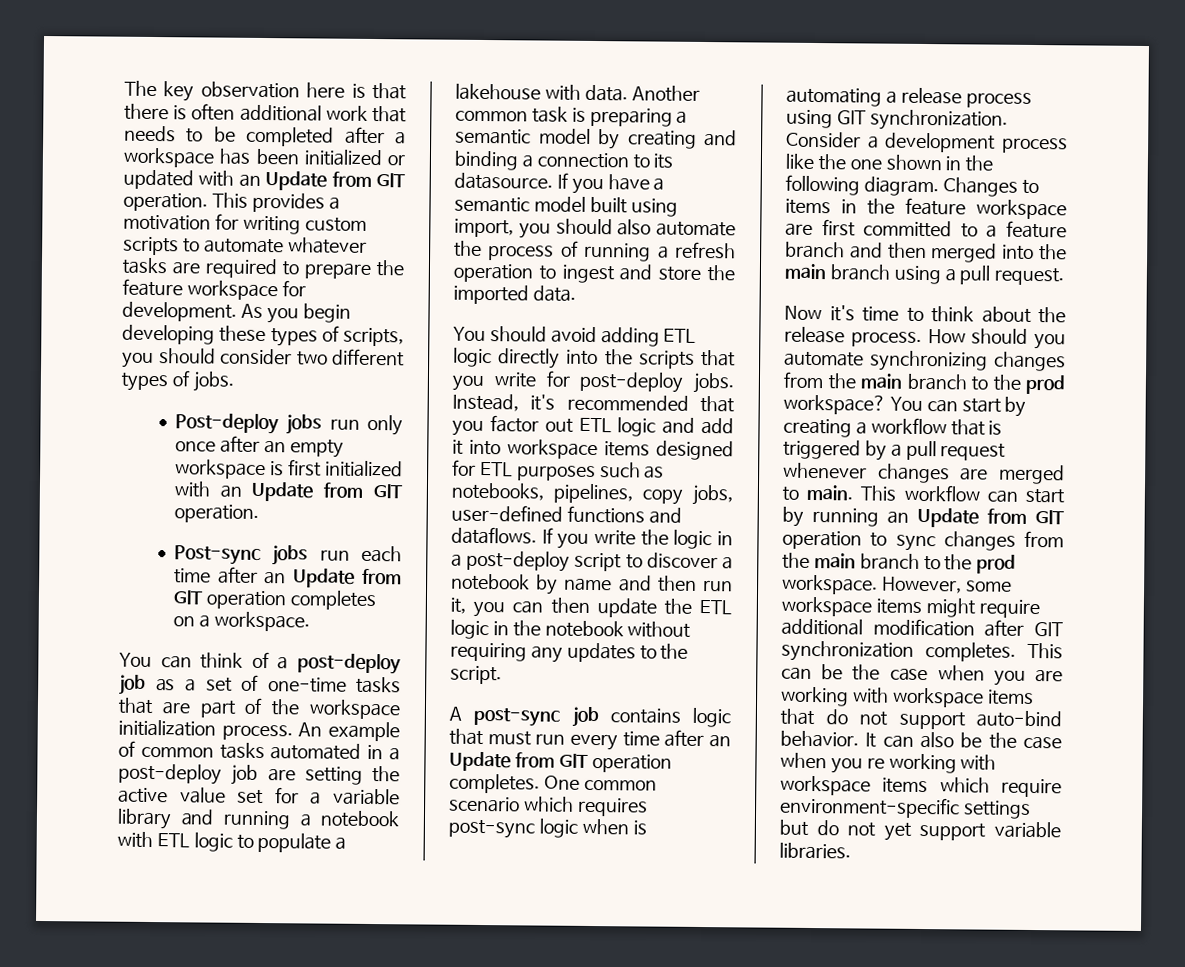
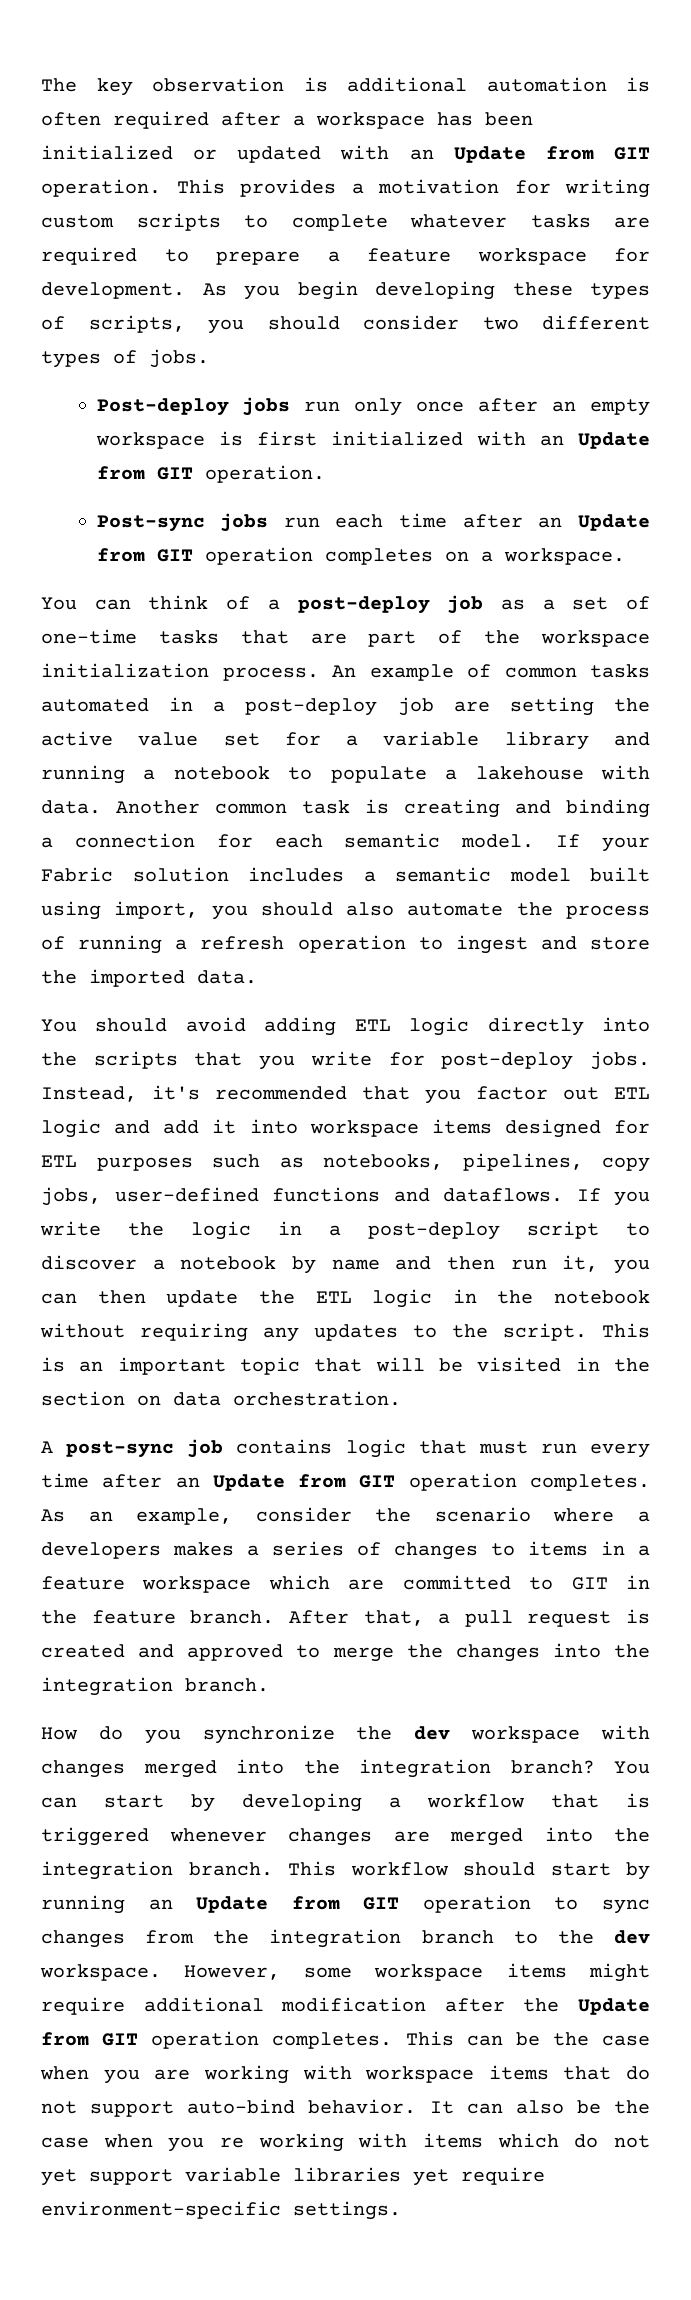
- The key observation here is that there is often additional work that needs to be completed after a workspace has been initialized or updated with an Update from GIT operation.
+ The key observation is additional automation is often required after a workspace has been initialized or updated with an Update from GIT operation.
- This provides a motivation for writing custom scripts to automate whatever tasks are required to prepare the feature workspace for development.
+ This provides a motivation for writing custom scripts to complete whatever tasks are required to prepare a feature workspace for development.
- An example of common tasks automated in a post-deploy job are setting the active value set for a variable library and running a notebook with ETL logic to populate a lakehouse with data.
+ An example of common tasks automated in a post-deploy job are setting the active value set for a variable library and running a notebook to populate a lakehouse with data.
- Another common task is preparing a semantic model by creating and binding a connection to its datasource. If you have a semantic model built using import, you should also automate the process of running a refresh operation to ingest and store the imported data.
+ Another common task is creating and binding a connection for each semantic model. If your Fabric solution includes a semantic model built using import, you should also automate the process of running a refresh operation to ingest and store the imported data.
+ This is an important topic that will be visited in the section on data orchestration.
- One common scenario which requires post-sync logic when is automating a release process using GIT synchronization. Consider a development process like the one shown in the following diagram. Changes to items in the feature workspace are first committed to a feature branch and then merged into the main branch using a pull request.
- Now it's time to think about the release process. How should you automate synchronizing changes from the main branch to the prod workspace?
+ As an example, consider the scenario where a developers makes a series of changes to items in a feature workspace which are committed to GIT in the feature branch. After that, a pull request is created and approved to merge the changes into the integration branch.
+ How do you synchronize the dev workspace with changes merged into the integration branch?
- You can start by creating a workflow that is triggered by a pull request whenever changes are merged to main.
+ You can start by developing a workflow that is triggered whenever changes are merged into the integration branch.
- This workflow can start by running an Update from GIT operation to sync changes from the main branch to the prod workspace.
+ This workflow should start by running an Update from GIT operation to sync changes from the integration branch to the dev workspace.
- However, some workspace items might require additional modification after GIT synchronization completes.
+ However, some workspace items might require additional modification after the Update from GIT operation completes.
- It can also be the case when you re working with workspace items which require environment-specific settings but do not yet support variable libraries.
+ It can also be the case when you re working with items which do not yet support variable libraries yet require environment-specific settings.

